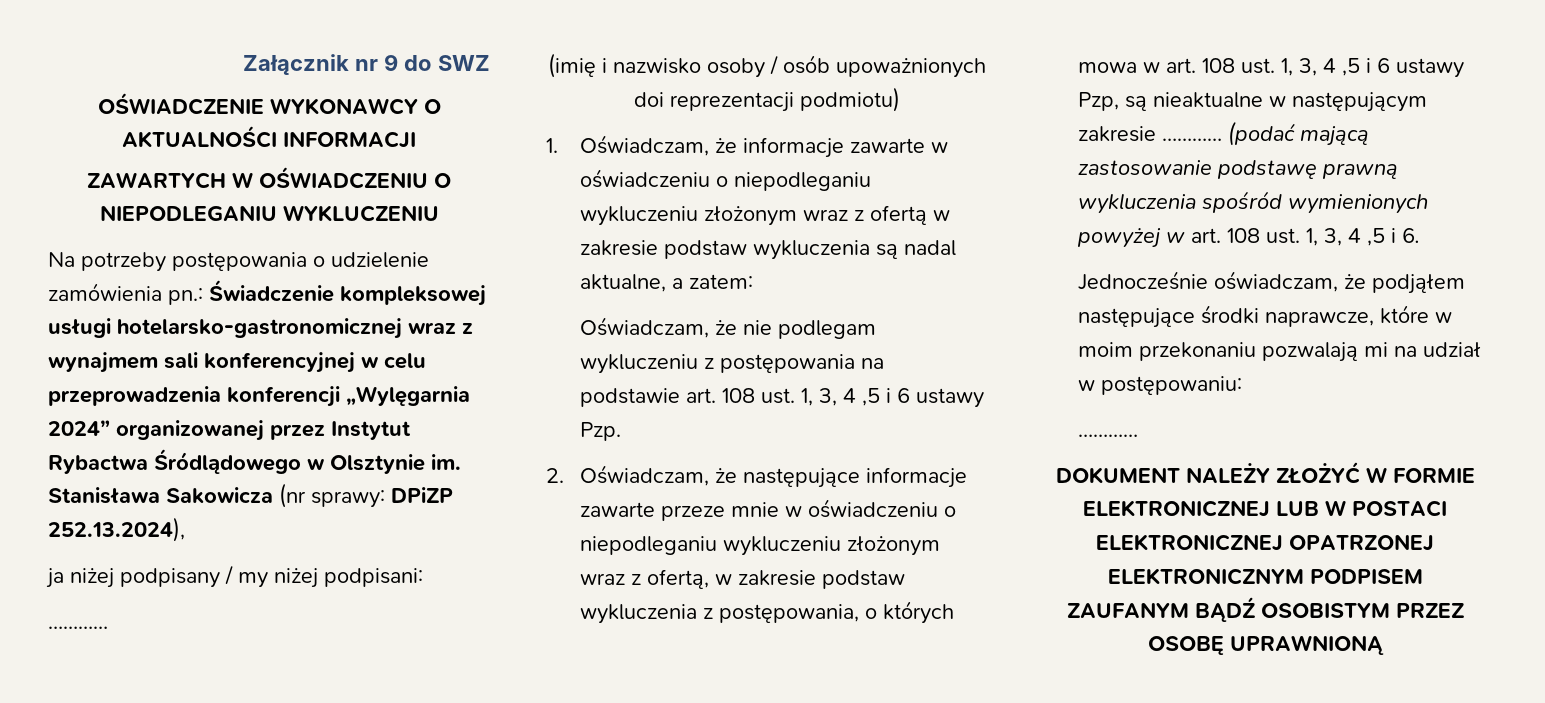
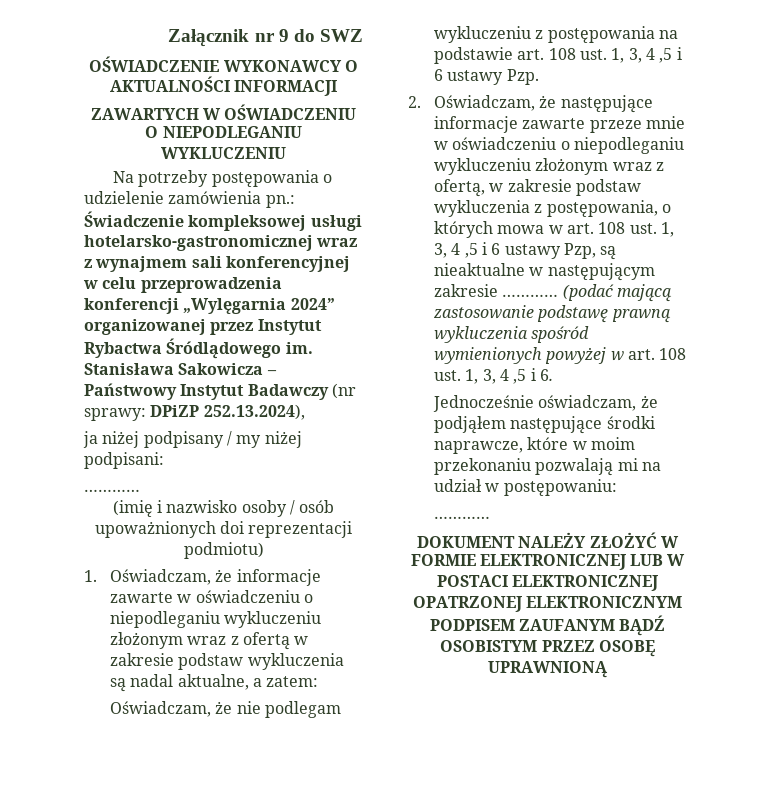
- Na potrzeby postępowania o udzielenie zamówienia pn.: Świadczenie kompleksowej usługi hotelarsko-gastronomicznej wraz z wynajmem sali konferencyjnej w celu przeprowadzenia konferencji „Wylęgarnia 2024” organizowanej przez Instytut Rybactwa Śródlądowego w Olsztynie im.
+ Na potrzeby postępowania o udzielenie zamówienia pn.: Świadczenie kompleksowej usługi hotelarsko-gastronomicznej wraz z wynajmem sali konferencyjnej w celu przeprowadzenia konferencji „Wylęgarnia 2024” organizowanej przez Instytut Rybactwa Śródlądowego im.
- Stanisława Sakowicza (nr sprawy: DPiZP 252.13.2024),
+ Stanisława Sakowicza – Państwowy Instytut Badawczy (nr sprawy: DPiZP 252.13.2024),

